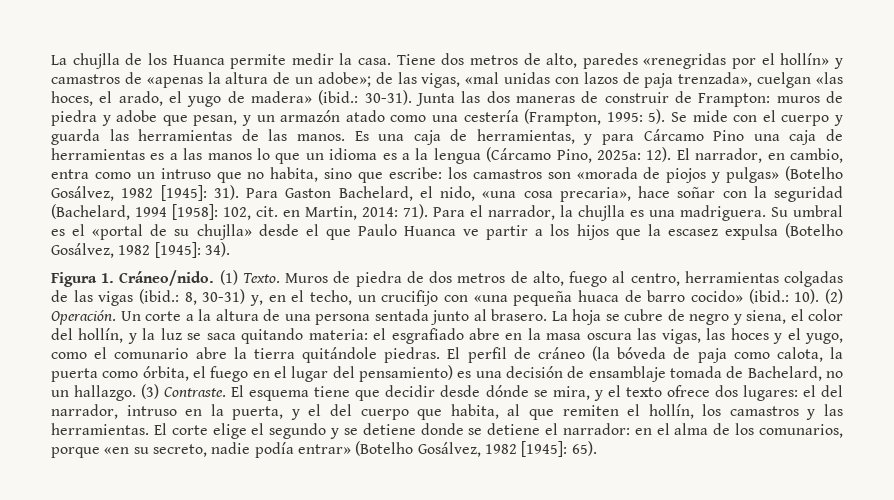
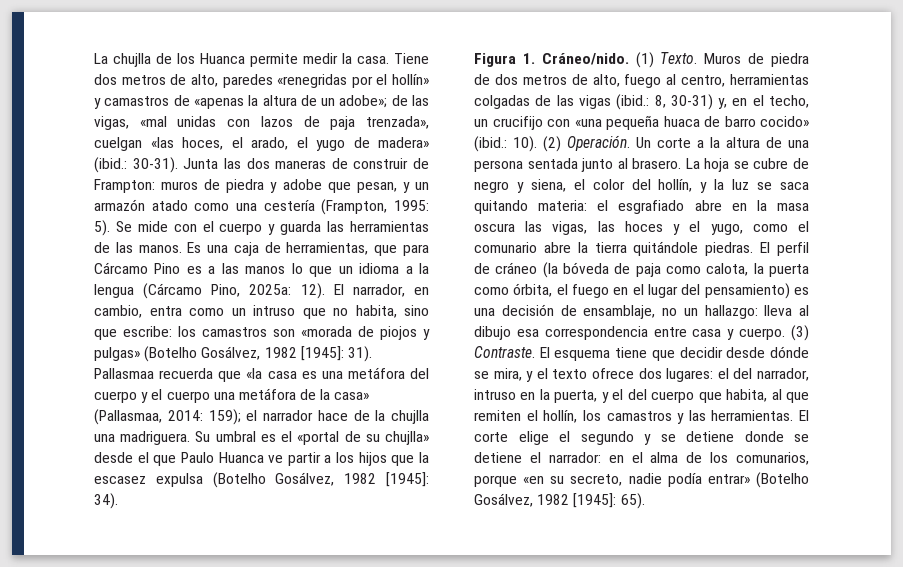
- Es una caja de herramientas, y para Cárcamo Pino una caja de herramientas es a las manos lo que un idioma es a la lengua (Cárcamo Pino, 2025a: 12).
+ Es una caja de herramientas, que para Cárcamo Pino es a las manos lo que un idioma a la lengua (Cárcamo Pino, 2025a: 12).
- Para Gaston Bachelard, el nido, «una cosa precaria», hace soñar con la seguridad (Bachelard, 1994 [1958]: 102, cit. en Martin, 2014: 71). Para el narrador, la chujlla es una madriguera.
+ Pallasmaa recuerda que «la casa es una metáfora del cuerpo y el cuerpo una metáfora de la casa» (Pallasmaa, 2014: 159); el narrador hace de la chujlla una madriguera.
- El perfil de cráneo (la bóveda de paja como calota, la puerta como órbita, el fuego en el lugar del pensamiento) es una decisión de ensamblaje tomada de Bachelard, no un hallazgo.
+ El perfil de cráneo (la bóveda de paja como calota, la puerta como órbita, el fuego en el lugar del pensamiento) es una decisión de ensamblaje, no un hallazgo: lleva al dibujo esa correspondencia entre casa y cuerpo.

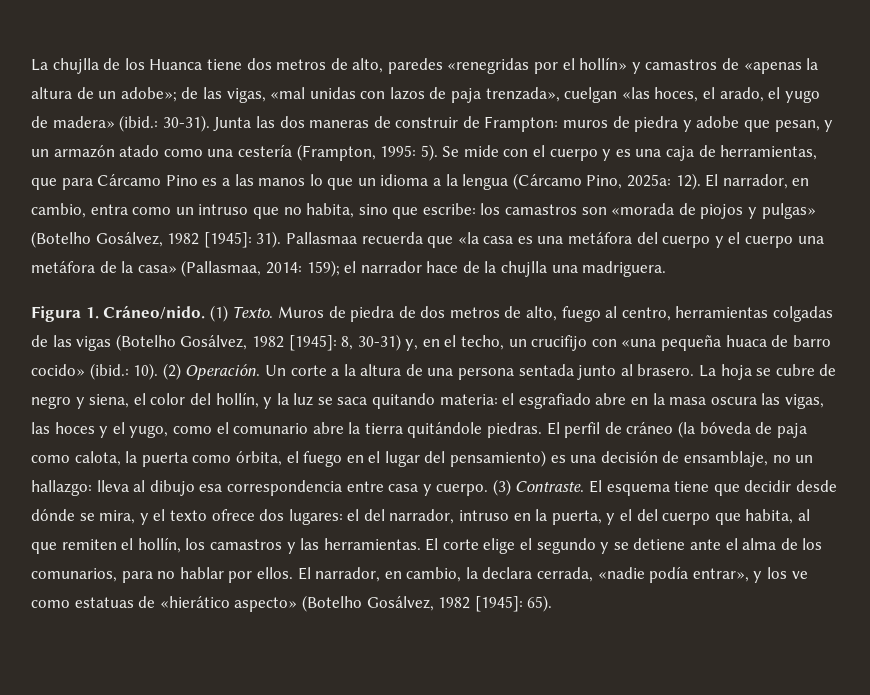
- La chujlla de los Huanca permite medir la casa. Tiene dos metros de alto, paredes «renegridas por el hollín» y camastros de «apenas la altura de un adobe»; de las vigas, «mal unidas con lazos de paja trenzada», cuelgan «las hoces, el arado, el yugo de madera» (ibid.: 30-31).
+ La chujlla de los Huanca tiene dos metros de alto, paredes «renegridas por el hollín» y camastros de «apenas la altura de un adobe»; de las vigas, «mal unidas con lazos de paja trenzada», cuelgan «las hoces, el arado, el yugo de madera» (ibid.: 30-31).
- Se mide con el cuerpo y guarda las herramientas de las manos. Es una caja de herramientas, que para Cárcamo Pino es a las manos lo que un idioma a la lengua (Cárcamo Pino, 2025a: 12).
+ Se mide con el cuerpo y es una caja de herramientas, que para Cárcamo Pino es a las manos lo que un idioma a la lengua (Cárcamo Pino, 2025a: 12).
- Su umbral es el «portal de su chujlla» desde el que Paulo Huanca ve partir a los hijos que la escasez expulsa (Botelho Gosálvez, 1982 [1945]: 34).
- Muros de piedra de dos metros de alto, fuego al centro, herramientas colgadas de las vigas (ibid.: 8, 30-31) y, en el techo, un crucifijo con «una pequeña huaca de barro cocido» (ibid.: 10).
+ Muros de piedra de dos metros de alto, fuego al centro, herramientas colgadas de las vigas (Botelho Gosálvez, 1982 [1945]: 8, 30-31) y, en el techo, un crucifijo con «una pequeña huaca de barro cocido» (ibid.: 10).
- El corte elige el segundo y se detiene donde se detiene el narrador: en el alma de los comunarios, porque «en su secreto, nadie podía entrar» (Botelho Gosálvez, 1982 [1945]: 65).
+ El corte elige el segundo y se detiene ante el alma de los comunarios, para no hablar por ellos. El narrador, en cambio, la declara cerrada, «nadie podía entrar», y los ve como estatuas de «hierático aspecto» (Botelho Gosálvez, 1982 [1945]: 65).

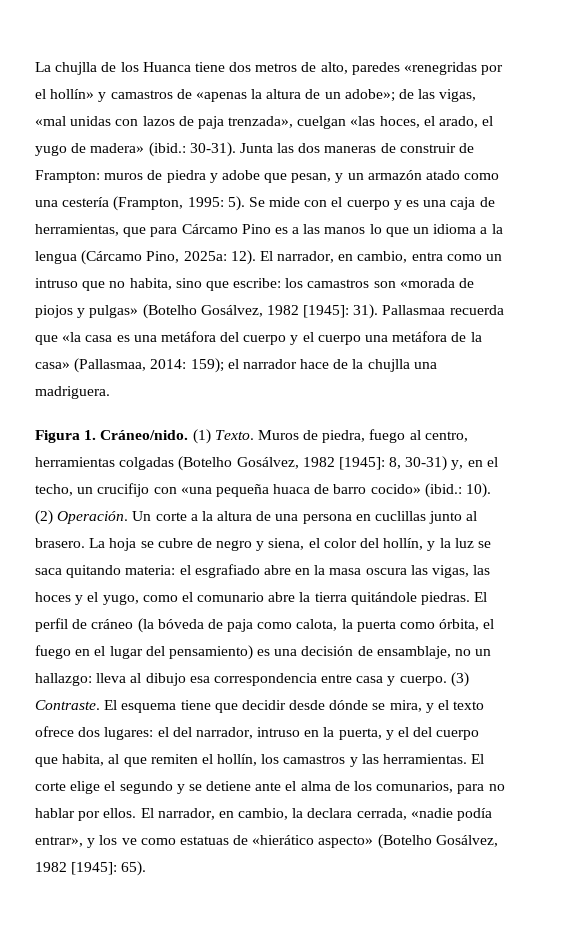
- Muros de piedra de dos metros de alto, fuego al centro, herramientas colgadas de las vigas (Botelho Gosálvez, 1982 [1945]: 8, 30-31) y, en el techo, un crucifijo con «una pequeña huaca de barro cocido» (ibid.: 10).
+ Muros de piedra, fuego al centro, herramientas colgadas (Botelho Gosálvez, 1982 [1945]: 8, 30-31) y, en el techo, un crucifijo con «una pequeña huaca de barro cocido» (ibid.: 10).
- Un corte a la altura de una persona sentada junto al brasero.
+ Un corte a la altura de una persona en cuclillas junto al brasero.

